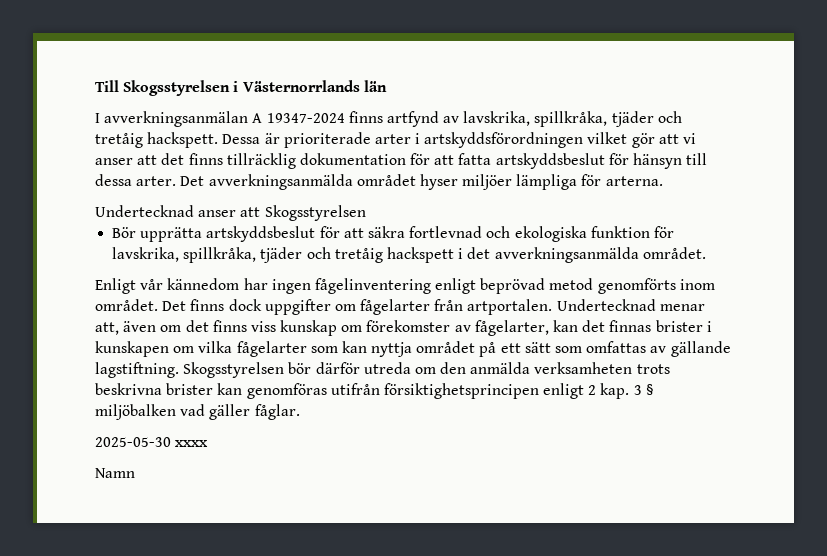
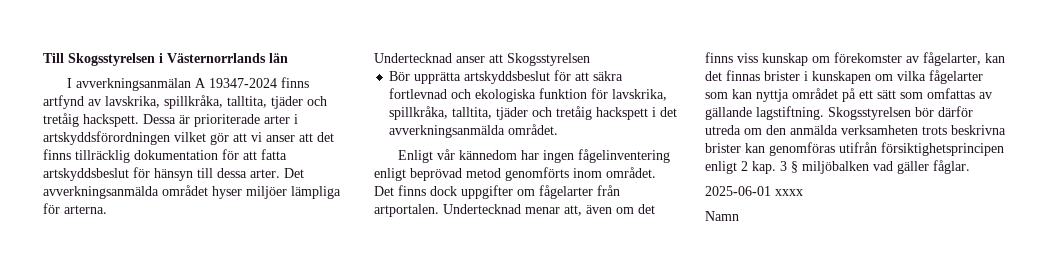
- I avverkningsanmälan A 19347-2024 finns artfynd av lavskrika, spillkråka, tjäder och tretåig hackspett.
+ I avverkningsanmälan A 19347-2024 finns artfynd av lavskrika, spillkråka, talltita, tjäder och tretåig hackspett.
- Bör upprätta artskyddsbeslut för att säkra fortlevnad och ekologiska funktion för lavskrika, spillkråka, tjäder och tretåig hackspett i det avverkningsanmälda området.
+ Bör upprätta artskyddsbeslut för att säkra fortlevnad och ekologiska funktion för lavskrika, spillkråka, talltita, tjäder och tretåig hackspett i det avverkningsanmälda området.
- 2025-05-30 xxxx
+ 2025-06-01 xxxx

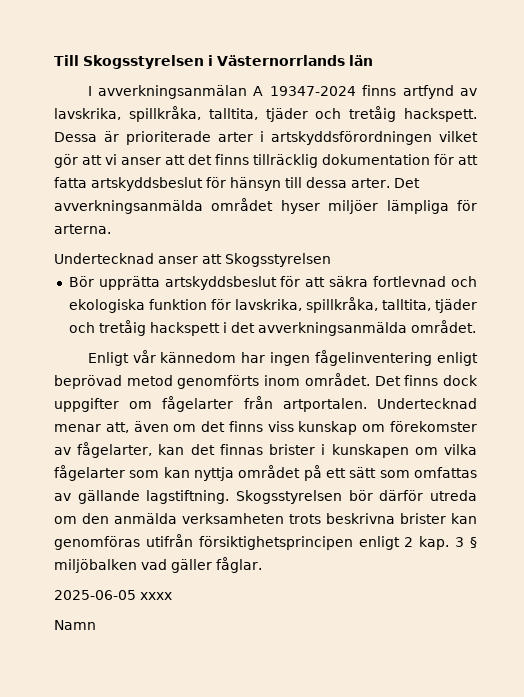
- 2025-06-01 xxxx
+ 2025-06-05 xxxx

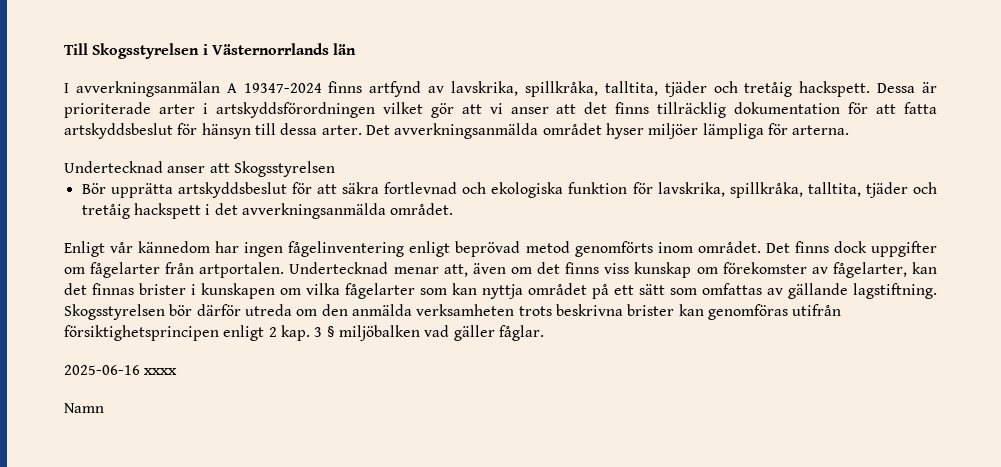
- 2025-06-05 xxxx
+ 2025-06-16 xxxx

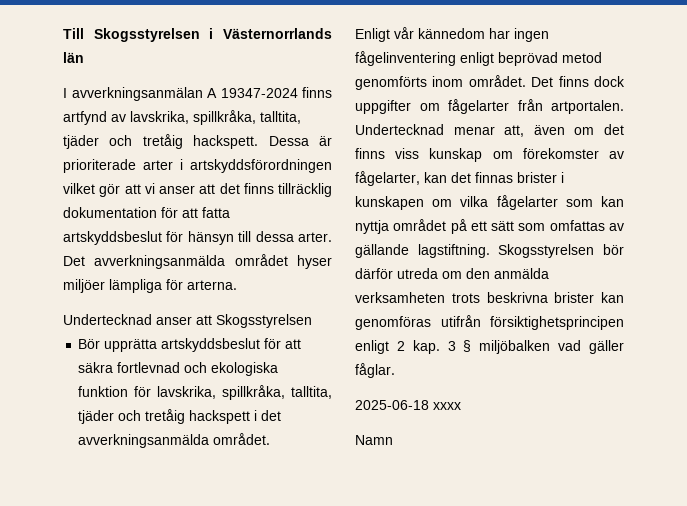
- 2025-06-16 xxxx
+ 2025-06-18 xxxx

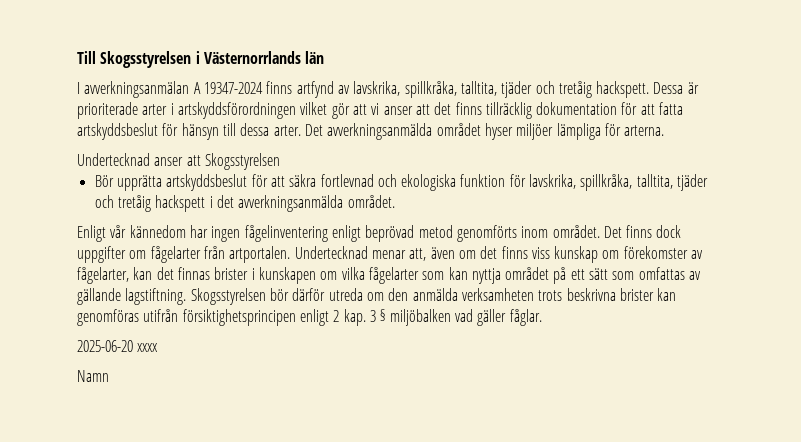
- 2025-06-18 xxxx
+ 2025-06-20 xxxx

